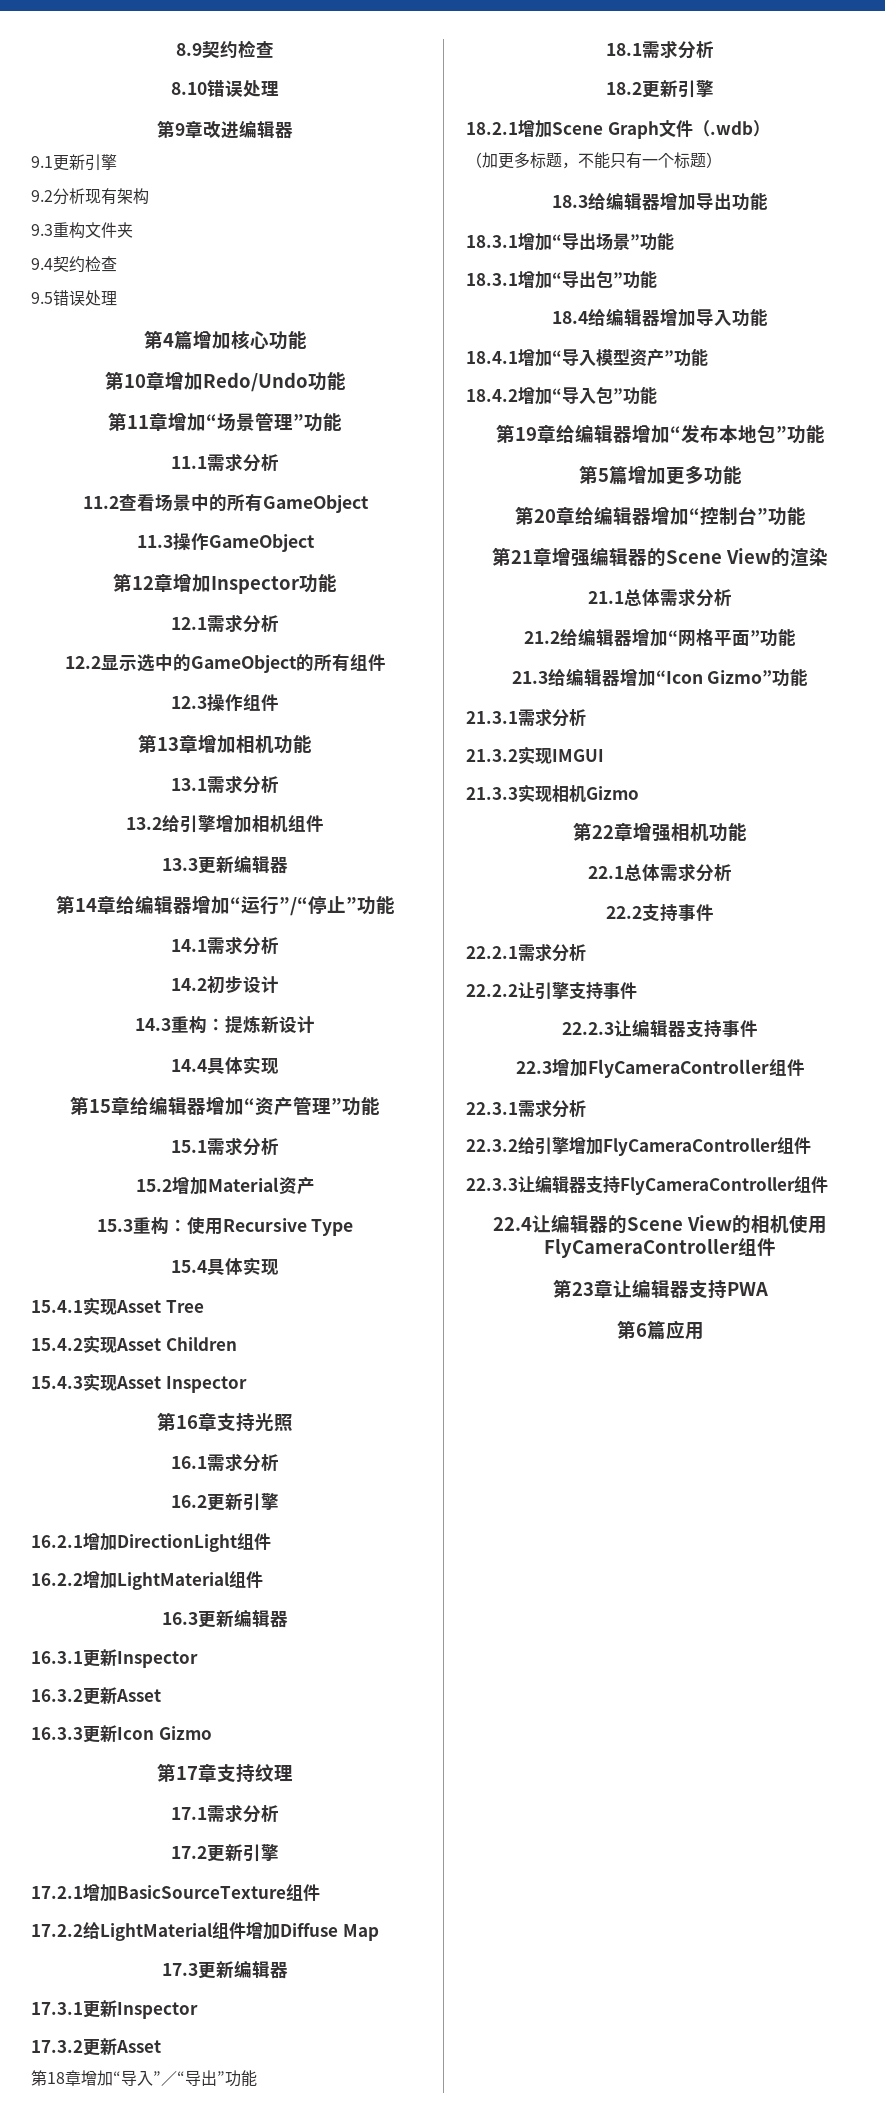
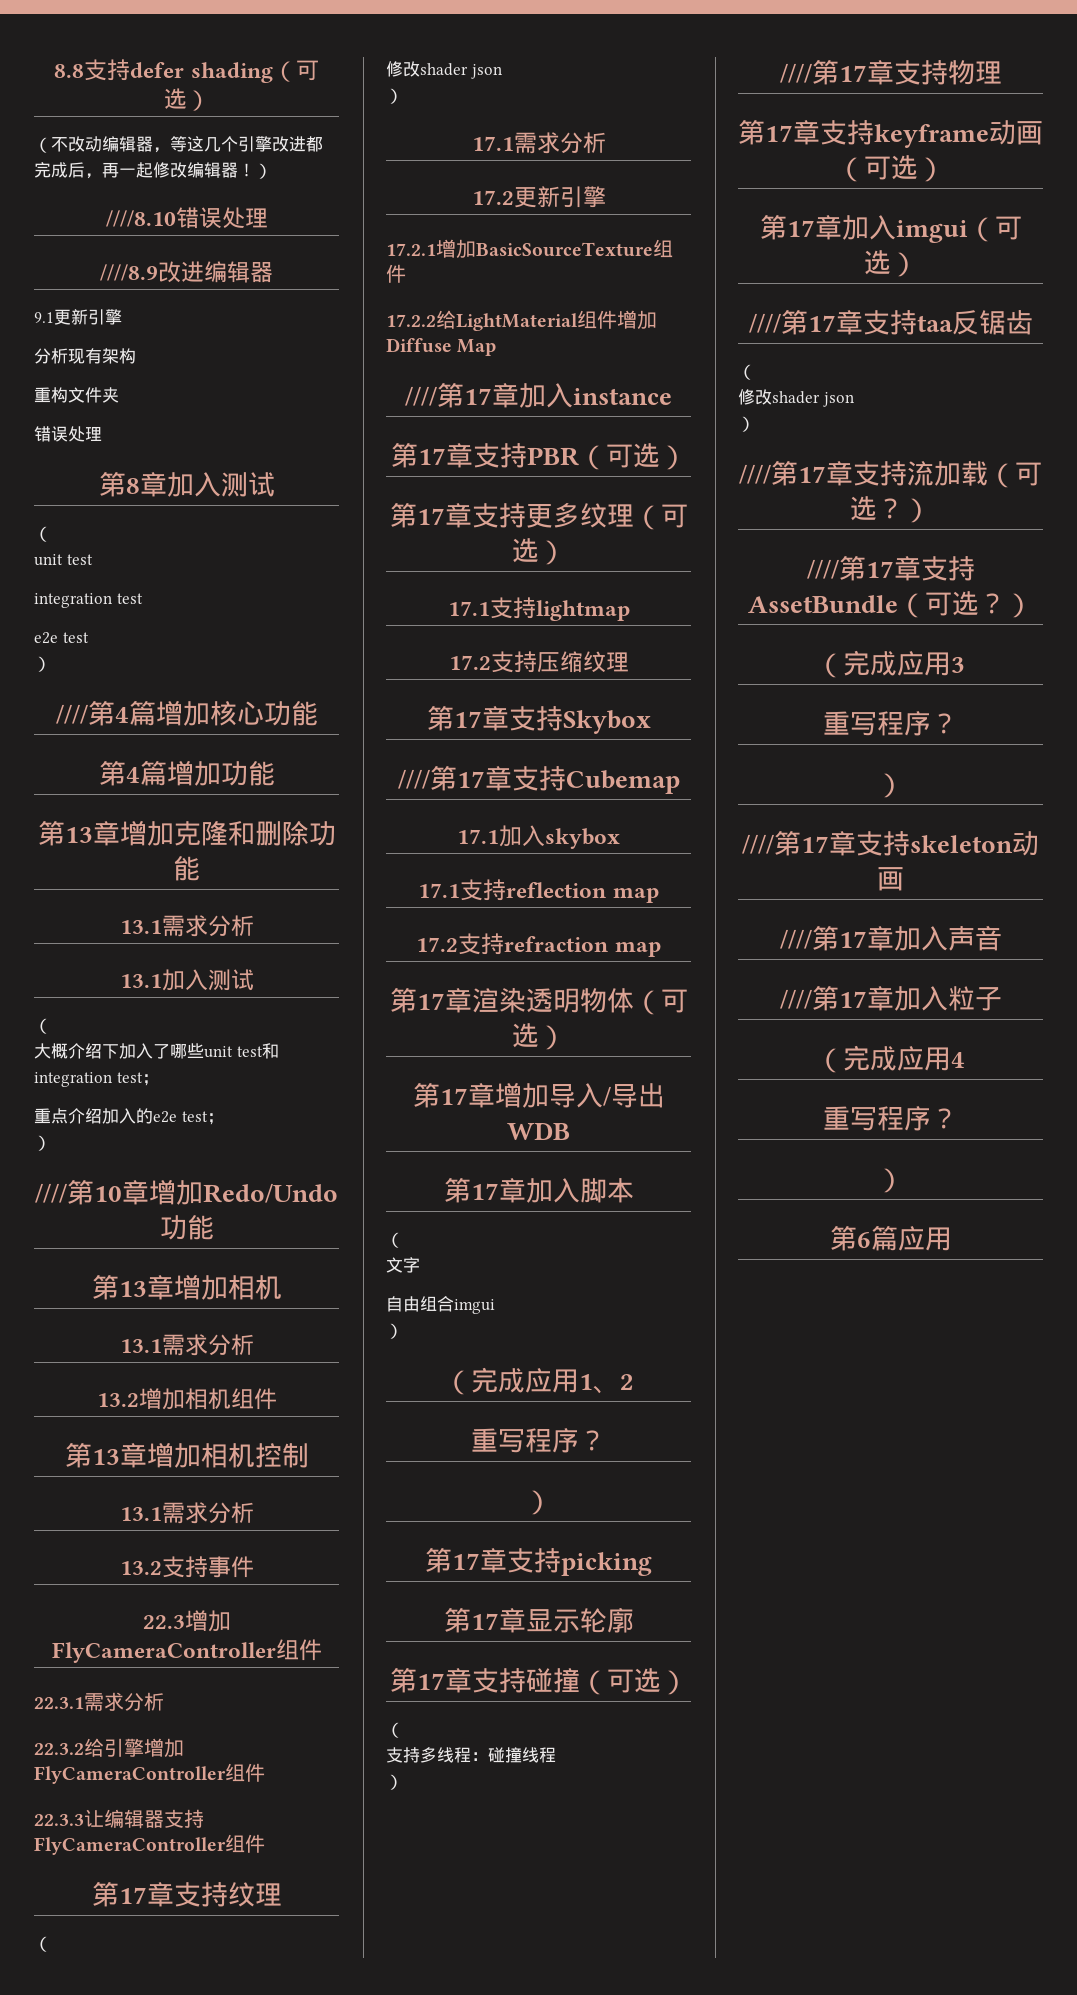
- 8.9契约检查
- 8.10错误处理
- 第9章改进编辑器
+ 8.8支持defer shading（可选）
+ （不改动编辑器，等这几个引擎改进都完成后，再一起修改编辑器！）
+ ////8.10错误处理
+ ////8.9改进编辑器
- 9.2分析现有架构
+ 分析现有架构
- 9.3重构文件夹
- 9.4契约检查
- 9.5错误处理
- 第4篇增加核心功能
+ 重构文件夹
+ 错误处理
+ 第8章加入测试
+ （
+ unit test
+ integration test
+ e2e test
+ ）
+ ////第4篇增加核心功能
- 第10章增加Redo/Undo功能
- 第11章增加“场景管理”功能
- 11.1需求分析
- 11.2查看场景中的所有GameObject
- 11.3操作GameObject
- 第12章增加Inspector功能
- 12.1需求分析
- 12.2显示选中的GameObject的所有组件
- 12.3操作组件
+ 第4篇增加功能
+ 第13章增加克隆和删除功能
+ 13.1需求分析
+ 13.1加入测试
+ （
+ 大概介绍下加入了哪些unit test和integration test；
+ 重点介绍加入的e2e test；
+ ）
+ ////第10章增加Redo/Undo功能
+ 第13章增加相机
+ 13.1需求分析
+ 13.2增加相机组件
- 第13章增加相机功能
+ 第13章增加相机控制
  13.1需求分析
- 13.2给引擎增加相机组件
- 13.3更新编辑器
- 第14章给编辑器增加“运行”/“停止”功能
- 14.1需求分析
- 14.2初步设计
- 14.3重构：提炼新设计
- 14.4具体实现
- 第15章给编辑器增加“资产管理”功能
- 15.1需求分析
- 15.2增加Material资产
- 15.3重构：使用Recursive Type
- 15.4具体实现
- 15.4.1实现Asset Tree
- 15.4.2实现Asset Children
- 15.4.3实现Asset Inspector
- 第16章支持光照
- 16.1需求分析
- 16.2更新引擎
- 16.2.1增加DirectionLight组件
- 16.2.2增加LightMaterial组件
- 16.3更新编辑器
- 16.3.1更新Inspector
- 16.3.2更新Asset
- 16.3.3更新Icon Gizmo
- 第17章支持纹理
- 17.1需求分析
- 17.2更新引擎
- 17.2.1增加BasicSourceTexture组件
- 17.2.2给LightMaterial组件增加Diffuse Map
- 17.3更新编辑器
- 17.3.1更新Inspector
- 17.3.2更新Asset
- 第18章增加“导入”／“导出”功能
- 18.1需求分析
- 18.2更新引擎
- 18.2.1增加Scene Graph文件（.wdb）
- （加更多标题，不能只有一个标题）
- 18.3给编辑器增加导出功能
- 18.3.1增加“导出场景”功能
- 18.3.1增加“导出包”功能
- 18.4给编辑器增加导入功能
- 18.4.1增加“导入模型资产”功能
- 18.4.2增加“导入包”功能
- 第19章给编辑器增加“发布本地包”功能
- 第5篇增加更多功能
- 第20章给编辑器增加“控制台”功能
- 第21章增强编辑器的Scene View的渲染
- 21.1总体需求分析
- 21.2给编辑器增加“网格平面”功能
- 21.3给编辑器增加“Icon Gizmo”功能
- 21.3.1需求分析
- 21.3.2实现IMGUI
- 21.3.3实现相机Gizmo
- 第22章增强相机功能
- 22.1总体需求分析
- 22.2支持事件
- 22.2.1需求分析
- 22.2.2让引擎支持事件
- 22.2.3让编辑器支持事件
+ 13.2支持事件
- 22.4让编辑器的Scene View的相机使用FlyCameraController组件
- 第23章让编辑器支持PWA
+ 第17章支持纹理
+ （
+ 修改shader json
+ ）
+ 17.1需求分析
+ 17.2更新引擎
+ 17.2.1增加BasicSourceTexture组件
+ 17.2.2给LightMaterial组件增加Diffuse Map
+ ////第17章加入instance
+ 第17章支持PBR（可选）
+ 第17章支持更多纹理（可选）
+ 17.1支持lightmap
+ 17.2支持压缩纹理
+ 第17章支持Skybox
+ ////第17章支持Cubemap
+ 17.1加入skybox
+ 17.1支持reflection map
+ 17.2支持refraction map
+ 第17章渲染透明物体（可选）
+ 第17章增加导入/导出WDB
+ 第17章加入脚本
+ （
+ 文字
+ 自由组合imgui
+ ）
+ （完成应用1、2
+ 重写程序？
+ ）
+ 第17章支持picking
+ 第17章显示轮廓
+ 第17章支持碰撞（可选）
+ （
+ 支持多线程：碰撞线程
+ ）
+ ////第17章支持物理
+ 第17章支持keyframe动画（可选）
+ 第17章加入imgui（可选）
+ ////第17章支持taa反锯齿
+ （
+ 修改shader json
+ ）
+ ////第17章支持流加载（可选？）
+ ////第17章支持AssetBundle（可选？）
+ （完成应用3
+ 重写程序？
+ ）
+ ////第17章支持skeleton动画
+ ////第17章加入声音
+ ////第17章加入粒子
+ （完成应用4
+ 重写程序？
+ ）

